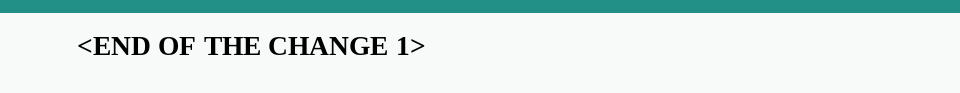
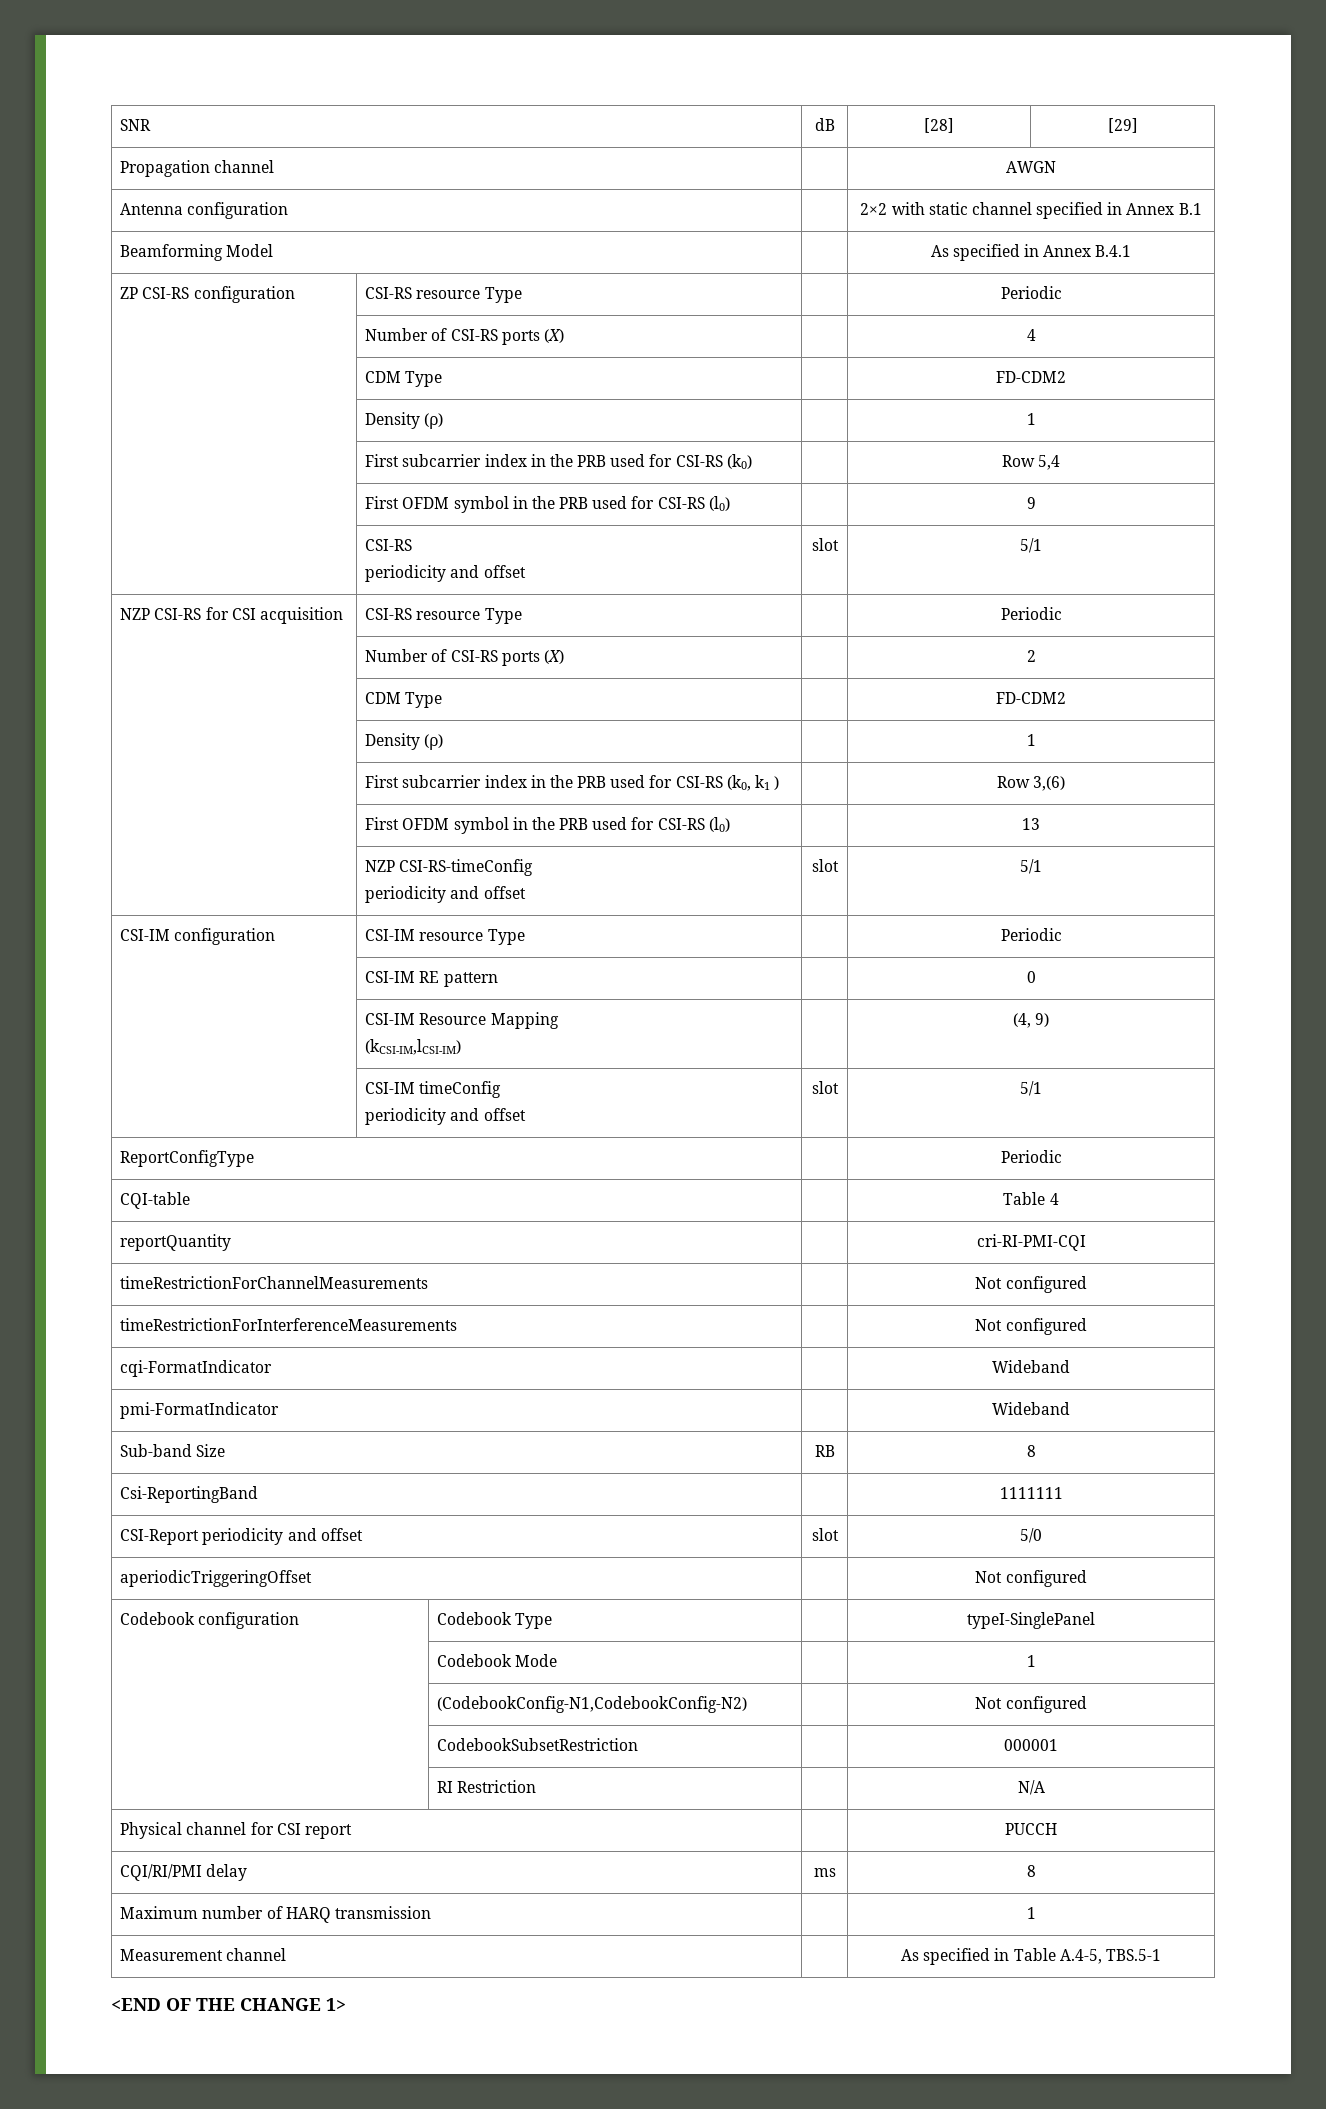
+ SNR | dB | [28] | [29]
+ Propagation channel | | AWGN
+ Antenna configuration | | 2×2 with static channel specified in Annex B.1
+ Beamforming Model | | As specified in Annex B.4.1
+ ZP CSI-RS configuration | CSI-RS resource Type | | Periodic
+ | Number of CSI-RS ports (X) | | 4
+ | CDM Type | | FD-CDM2
+ | Density (ρ) | | 1
+ | First subcarrier index in the PRB used for CSI-RS (k0) | | Row 5,4
+ | First OFDM symbol in the PRB used for CSI-RS (l0) | | 9
+ | CSI-RS
+ periodicity and offset | slot | 5/1
+ NZP CSI-RS for CSI acquisition | CSI-RS resource Type | | Periodic
+ | Number of CSI-RS ports (X) | | 2
+ | CDM Type | | FD-CDM2
+ | Density (ρ) | | 1
+ | First subcarrier index in the PRB used for CSI-RS (k0, k1 ) | | Row 3,(6)
+ | First OFDM symbol in the PRB used for CSI-RS (l0) | | 13
+ | NZP CSI-RS-timeConfig
+ periodicity and offset | slot | 5/1
+ CSI-IM configuration | CSI-IM resource Type | | Periodic
+ | CSI-IM RE pattern | | 0
+ | CSI-IM Resource Mapping
+ (kCSI-IM,lCSI-IM) | | (4, 9)
+ | CSI-IM timeConfig
+ periodicity and offset | slot | 5/1
+ ReportConfigType | | Periodic
+ CQI-table | | Table 4
+ reportQuantity | | cri-RI-PMI-CQI
+ timeRestrictionForChannelMeasurements | | Not configured
+ timeRestrictionForInterferenceMeasurements | | Not configured
+ cqi-FormatIndicator | | Wideband
+ pmi-FormatIndicator | | Wideband
+ Sub-band Size | RB | 8
+ Csi-ReportingBand | | 1111111
+ CSI-Report periodicity and offset | slot | 5/0
+ aperiodicTriggeringOffset | | Not configured
+ Codebook configuration | Codebook Type | | typeI-SinglePanel
+ | Codebook Mode | | 1
+ | (CodebookConfig-N1,CodebookConfig-N2) | | Not configured
+ | CodebookSubsetRestriction | | 000001
+ | RI Restriction | | N/A
+ Physical channel for CSI report | | PUCCH
+ CQI/RI/PMI delay | ms | 8
+ Maximum number of HARQ transmission | | 1
+ Measurement channel | | As specified in Table A.4-5, TBS.5-1

